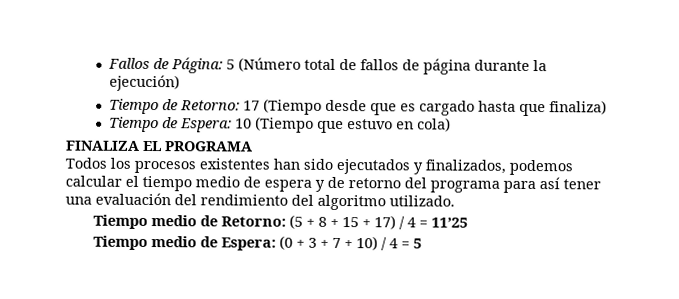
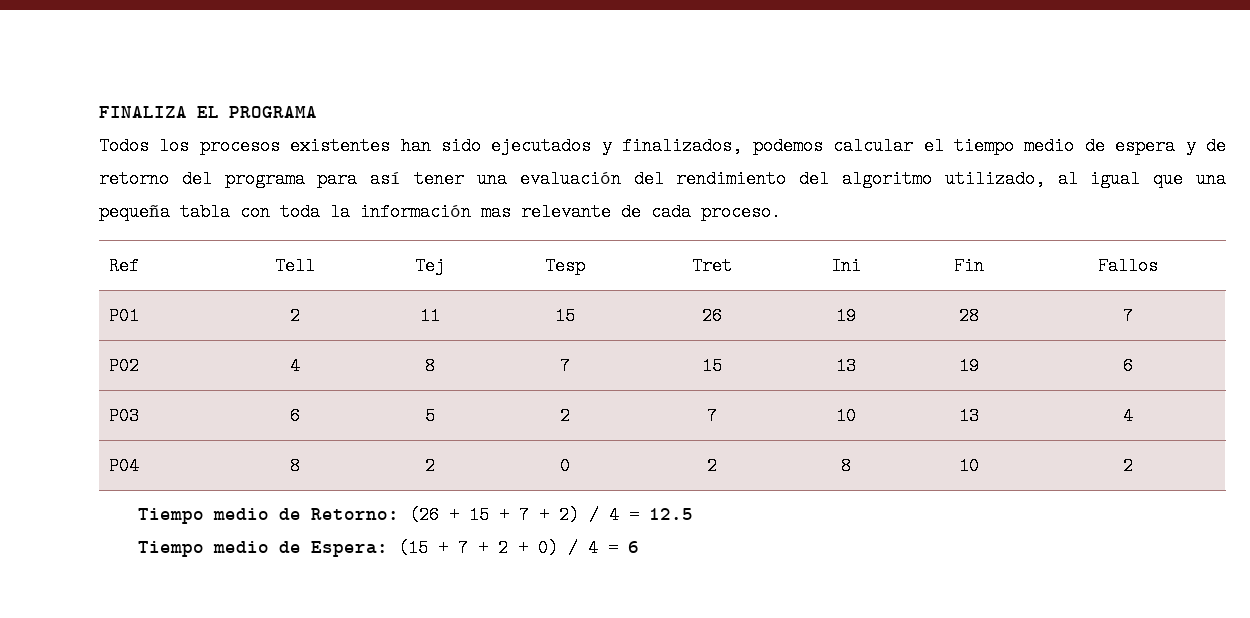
- Fallos de Página: 5 (Número total de fallos de página durante la ejecución)
- Tiempo de Retorno: 17 (Tiempo desde que es cargado hasta que finaliza)
- Tiempo de Espera: 10 (Tiempo que estuvo en cola)
- Todos los procesos existentes han sido ejecutados y finalizados, podemos calcular el tiempo medio de espera y de retorno del programa para así tener una evaluación del rendimiento del algoritmo utilizado.
- Tiempo medio de Retorno: (5 + 8 + 15 + 17) / 4 = 11’25
+ Todos los procesos existentes han sido ejecutados y finalizados, podemos calcular el tiempo medio de espera y de retorno del programa para así tener una evaluación del rendimiento del algoritmo utilizado, al igual que una pequeña tabla con toda la información mas relevante de cada proceso.
+ Ref | Tell | Tej | Tesp | Tret | Ini | Fin | Fallos
+ P01 | 2 | 11 | 15 | 26 | 19 | 28 | 7
+ P02 | 4 | 8 | 7 | 15 | 13 | 19 | 6
+ P03 | 6 | 5 | 2 | 7 | 10 | 13 | 4
+ P04 | 8 | 2 | 0 | 2 | 8 | 10 | 2
+ Tiempo medio de Retorno: (26 + 15 + 7 + 2) / 4 = 12.5
- Tiempo medio de Espera: (0 + 3 + 7 + 10) / 4 = 5
+ Tiempo medio de Espera: (15 + 7 + 2 + 0) / 4 = 6

